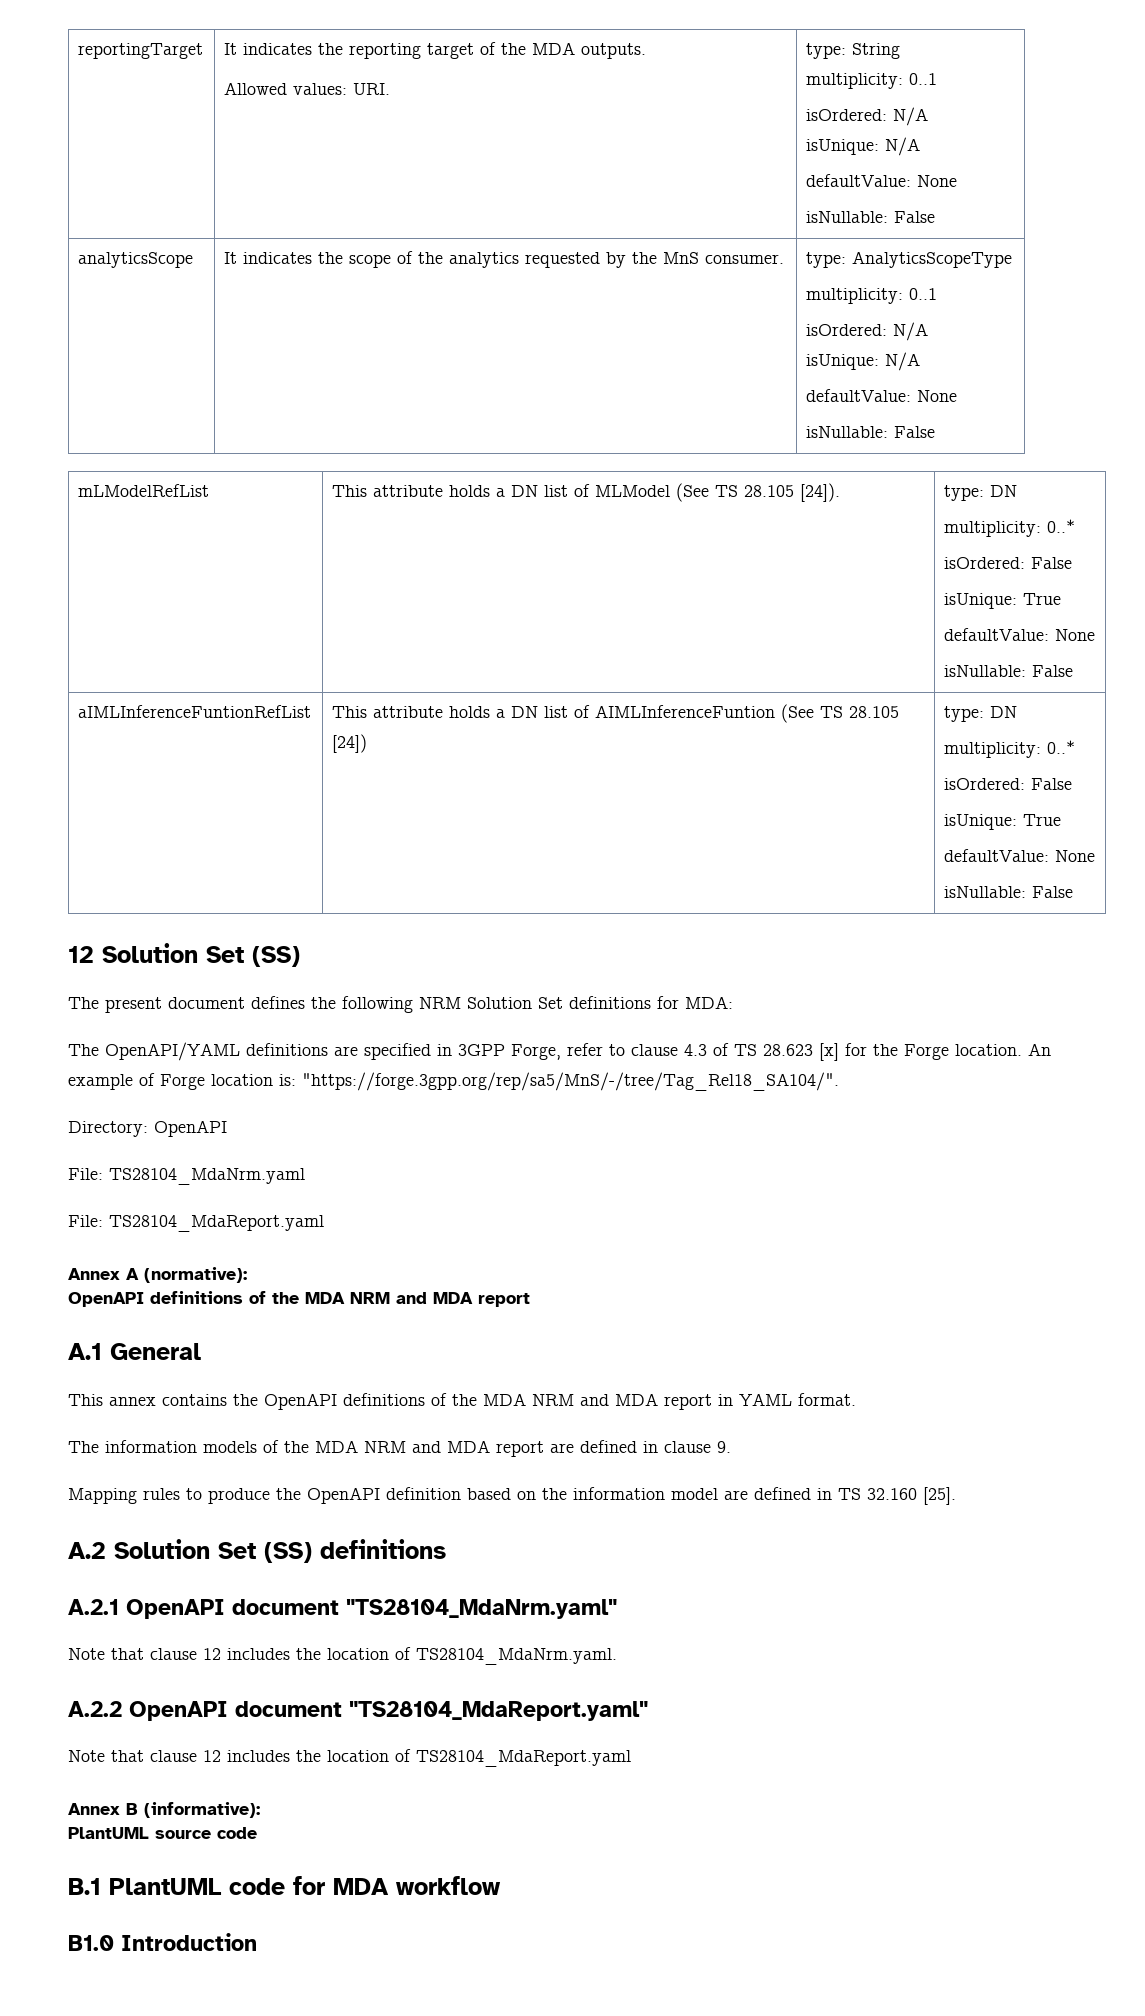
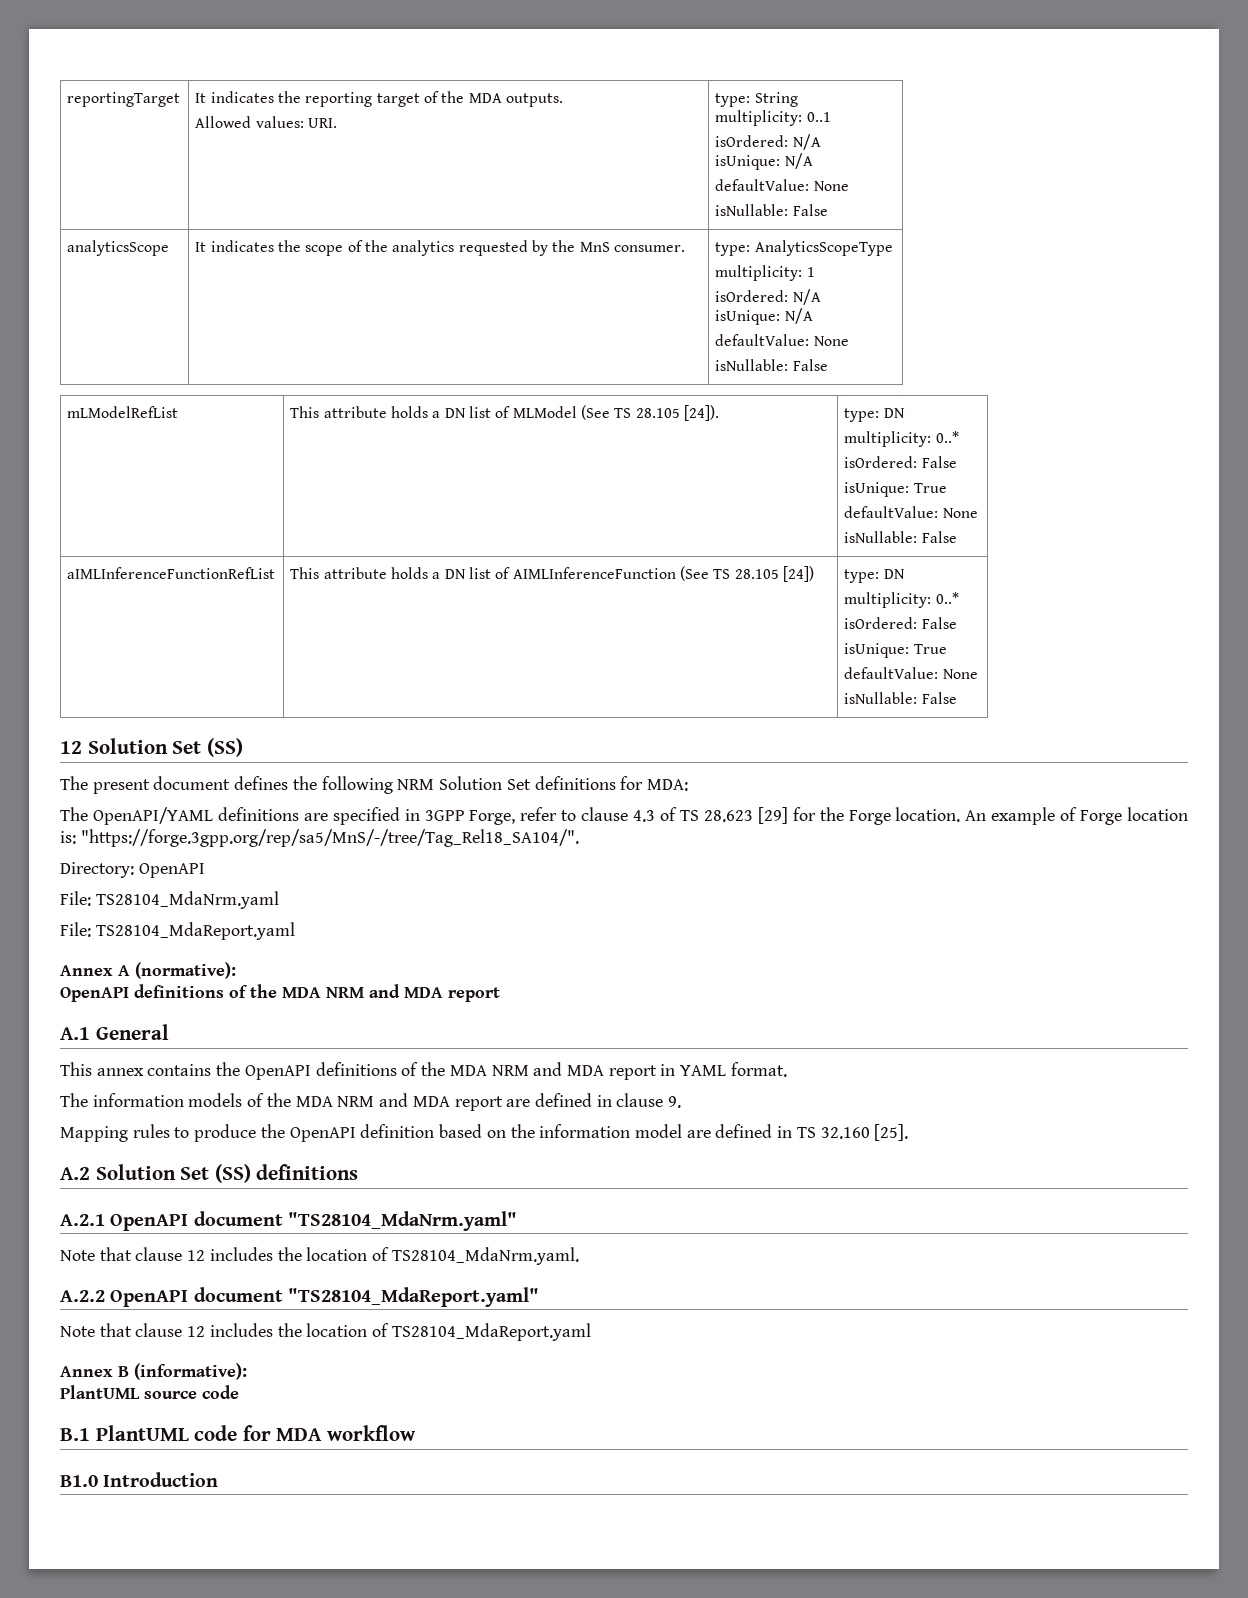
  analyticsScope | It indicates the scope of the analytics requested by the MnS consumer. | type: AnalyticsScopeType
- multiplicity: 0..1
+ multiplicity: 1
- aIMLInferenceFuntionRefList | This attribute holds a DN list of AIMLInferenceFuntion (See TS 28.105 [24]) | type: DN
+ aIMLInferenceFunctionRefList | This attribute holds a DN list of AIMLInferenceFunction (See TS 28.105 [24]) | type: DN
- The OpenAPI/YAML definitions are specified in 3GPP Forge, refer to clause 4.3 of TS 28.623 [x] for the Forge location.
+ The OpenAPI/YAML definitions are specified in 3GPP Forge, refer to clause 4.3 of TS 28.623 [29] for the Forge location.

